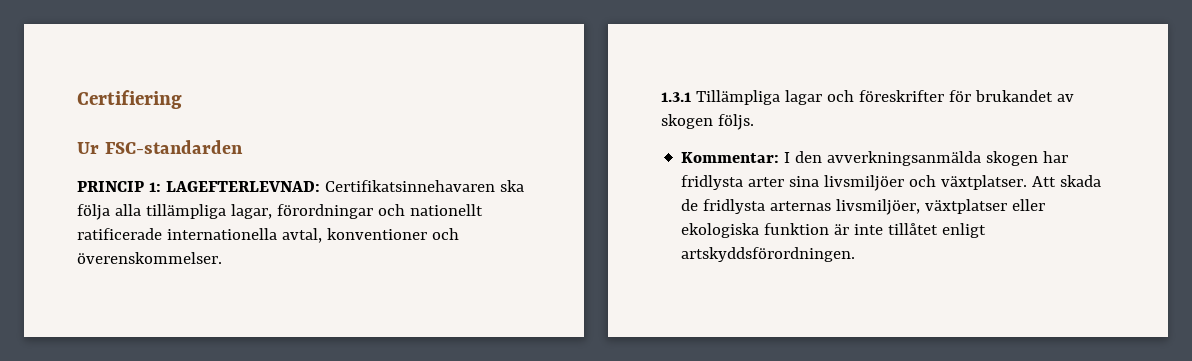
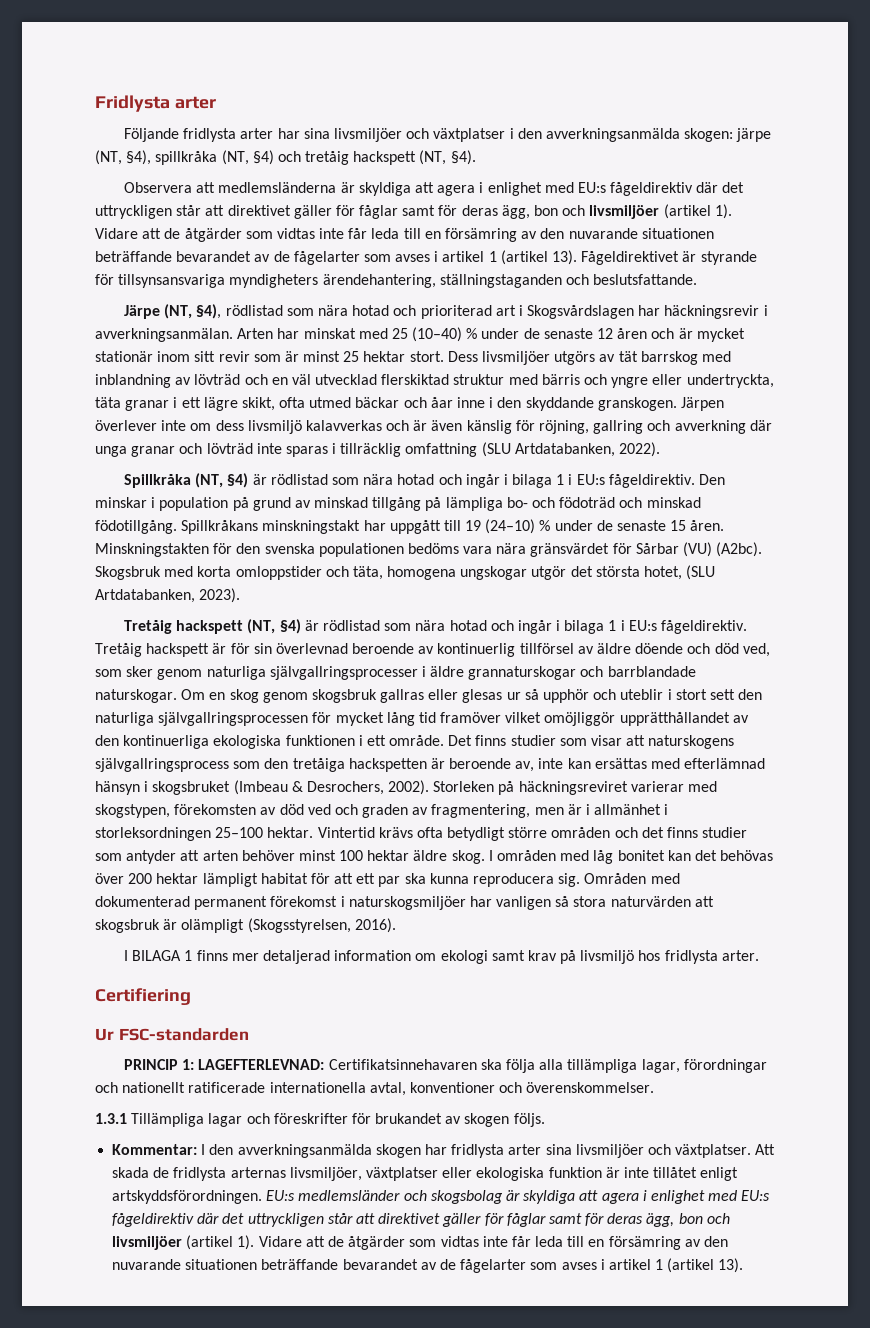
+ Fridlysta arter
+ Följande fridlysta arter har sina livsmiljöer och växtplatser i den avverkningsanmälda skogen: järpe (NT, §4), spillkråka (NT, §4) och tretåig hackspett (NT, §4).
+ Observera att medlemsländerna är skyldiga att agera i enlighet med EU:s fågeldirektiv där det uttryckligen står att direktivet gäller för fåglar samt för deras ägg, bon och livsmiljöer (artikel 1). Vidare att de åtgärder som vidtas inte får leda till en försämring av den nuvarande situationen beträffande bevarandet av de fågelarter som avses i artikel 1 (artikel 13). Fågeldirektivet är styrande för tillsynsansvariga myndigheters ärendehantering, ställningstaganden och beslutsfattande.
+ Järpe (NT, §4), rödlistad som nära hotad och prioriterad art i Skogsvårdslagen har häckningsrevir i avverkningsanmälan. Arten har minskat med 25 (10–40) % under de senaste 12 åren och är mycket stationär inom sitt revir som är minst 25 hektar stort. Dess livsmiljöer utgörs av tät barrskog med inblandning av lövträd och en väl utvecklad flerskiktad struktur med bärris och yngre eller undertryckta, täta granar i ett lägre skikt, ofta utmed bäckar och åar inne i den skyddande granskogen. Järpen överlever inte om dess livsmiljö kalavverkas och är även känslig för röjning, gallring och avverkning där unga granar och lövträd inte sparas i tillräcklig omfattning (SLU Artdatabanken, 2022).
+ Spillkråka (NT, §4) är rödlistad som nära hotad och ingår i bilaga 1 i EU:s fågeldirektiv. Den minskar i population på grund av minskad tillgång på lämpliga bo- och födoträd och minskad födotillgång. Spillkråkans minskningstakt har uppgått till 19 (24–10) % under de senaste 15 åren. Minskningstakten för den svenska populationen bedöms vara nära gränsvärdet för Sårbar (VU) (A2bc). Skogsbruk med korta omloppstider och täta, homogena ungskogar utgör det största hotet, (SLU Artdatabanken, 2023).
+ Tretåig hackspett (NT, §4) är rödlistad som nära hotad och ingår i bilaga 1 i EU:s fågeldirektiv. Tretåig hackspett är för sin överlevnad beroende av kontinuerlig tillförsel av äldre döende och död ved, som sker genom naturliga självgallringsprocesser i äldre grannaturskogar och barrblandade naturskogar. Om en skog genom skogsbruk gallras eller glesas ur så upphör och uteblir i stort sett den naturliga självgallringsprocessen för mycket lång tid framöver vilket omöjliggör upprätthållandet av den kontinuerliga ekologiska funktionen i ett område. Det finns studier som visar att naturskogens självgallringsprocess som den tretåiga hackspetten är beroende av, inte kan ersättas med efterlämnad hänsyn i skogsbruket (Imbeau & Desrochers, 2002). Storleken på häckningsreviret varierar med skogstypen, förekomsten av död ved och graden av fragmentering, men är i allmänhet i storleksordningen 25–100 hektar. Vintertid krävs ofta betydligt större områden och det finns studier som antyder att arten behöver minst 100 hektar äldre skog. I områden med låg bonitet kan det behövas över 200 hektar lämpligt habitat för att ett par ska kunna reproducera sig. Områden med dokumenterad permanent förekomst i naturskogsmiljöer har vanligen så stora naturvärden att skogsbruk är olämpligt (Skogsstyrelsen, 2016).
+ I BILAGA 1 finns mer detaljerad information om ekologi samt krav på livsmiljö hos fridlysta arter.
+ EU:s medlemsländer och skogsbolag är skyldiga att agera i enlighet med EU:s fågeldirektiv där det uttryckligen står att direktivet gäller för fåglar samt för deras ägg, bon och livsmiljöer (artikel 1). Vidare att de åtgärder som vidtas inte får leda till en försämring av den nuvarande situationen beträffande bevarandet av de fågelarter som avses i artikel 1 (artikel 13).

